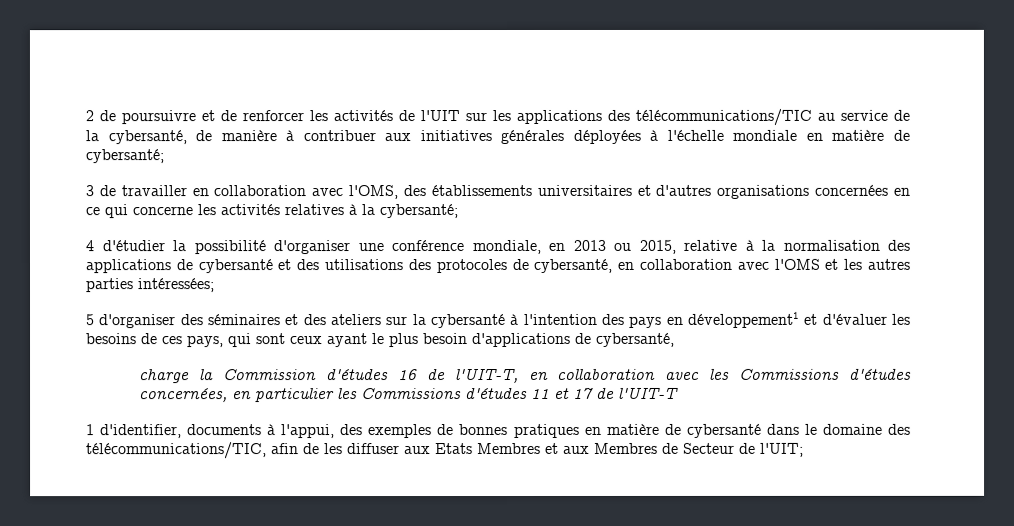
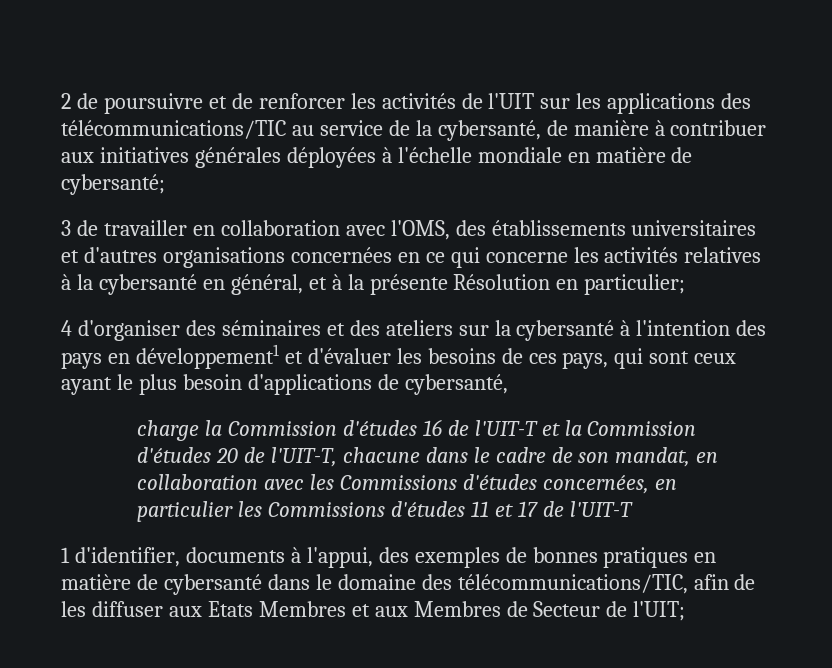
- 3 de travailler en collaboration avec l'OMS, des établissements universitaires et d'autres organisations concernées en ce qui concerne les activités relatives à la cybersanté;
- 4 d'étudier la possibilité d'organiser une conférence mondiale, en 2013 ou 2015, relative à la normalisation des applications de cybersanté et des utilisations des protocoles de cybersanté, en collaboration avec l'OMS et les autres parties intéressées;
- 5 d'organiser des séminaires et des ateliers sur la cybersanté à l'intention des pays en développement1 et d'évaluer les besoins de ces pays, qui sont ceux ayant le plus besoin d'applications de cybersanté,
+ 3 de travailler en collaboration avec l'OMS, des établissements universitaires et d'autres organisations concernées en ce qui concerne les activités relatives à la cybersanté en général, et à la présente Résolution en particulier;
+ 4 d'organiser des séminaires et des ateliers sur la cybersanté à l'intention des pays en développement1 et d'évaluer les besoins de ces pays, qui sont ceux ayant le plus besoin d'applications de cybersanté,
- charge la Commission d'études 16 de l'UIT-T, en collaboration avec les Commissions d'études concernées, en particulier les Commissions d'études 11 et 17 de l'UIT-T
+ charge la Commission d'études 16 de l'UIT-T et la Commission d'études 20 de l'UIT-T, chacune dans le cadre de son mandat, en collaboration avec les Commissions d'études concernées, en particulier les Commissions d'études 11 et 17 de l'UIT-T

